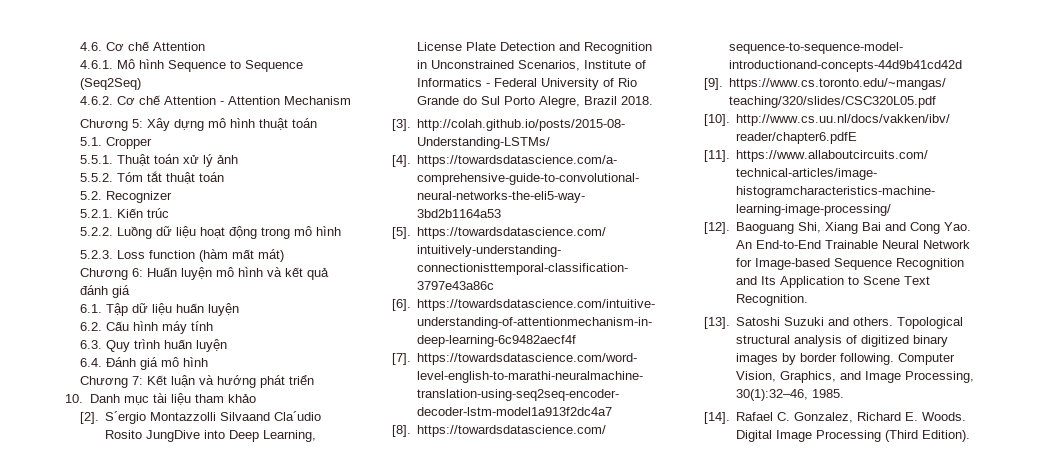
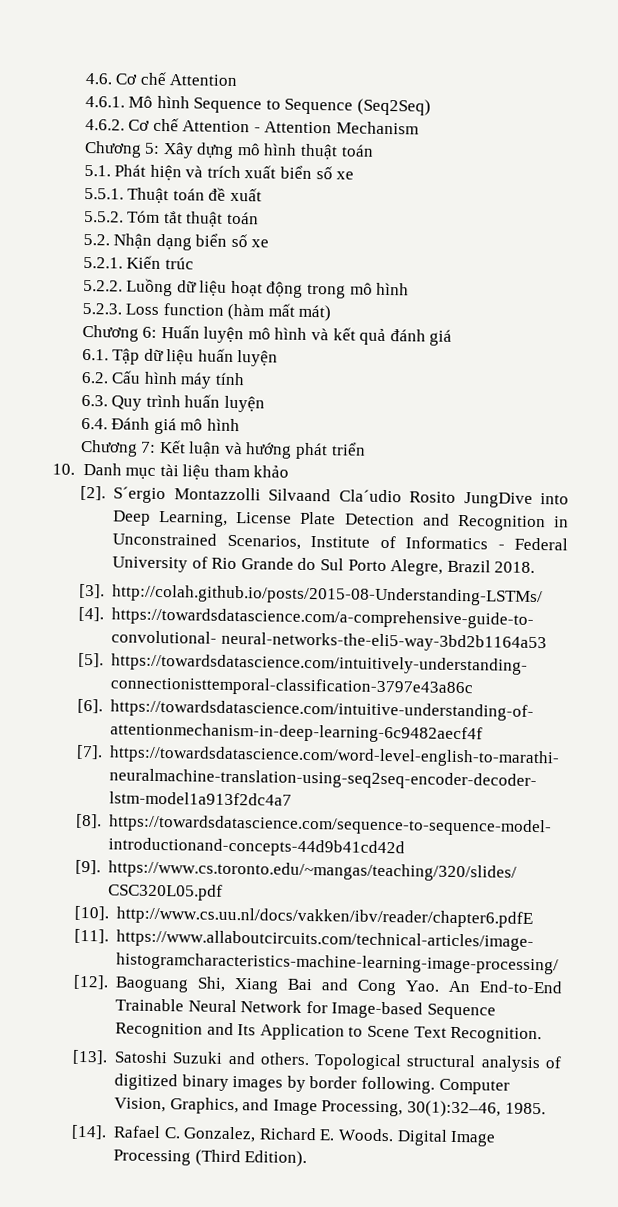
- 5.1. Cropper
+ 5.1. Phát hiện và trích xuất biển số xe
- 5.5.1. Thuật toán xử lý ảnh
+ 5.5.1. Thuật toán đề xuất
- 5.2. Recognizer
+ 5.2. Nhận dạng biển số xe

